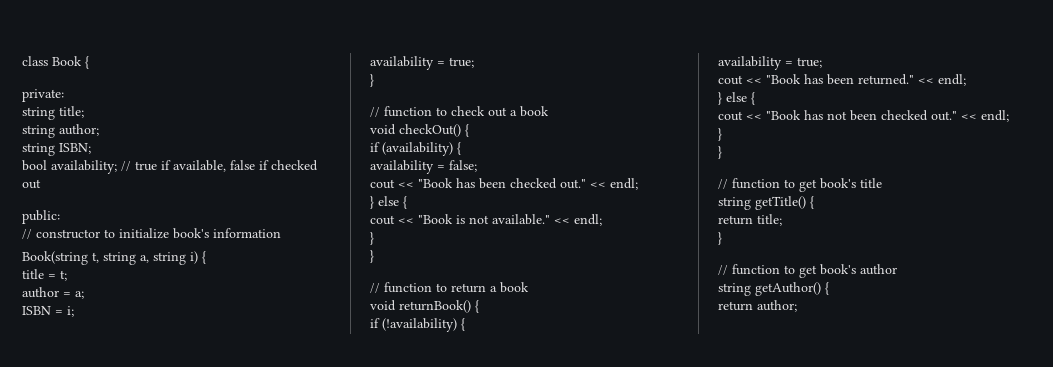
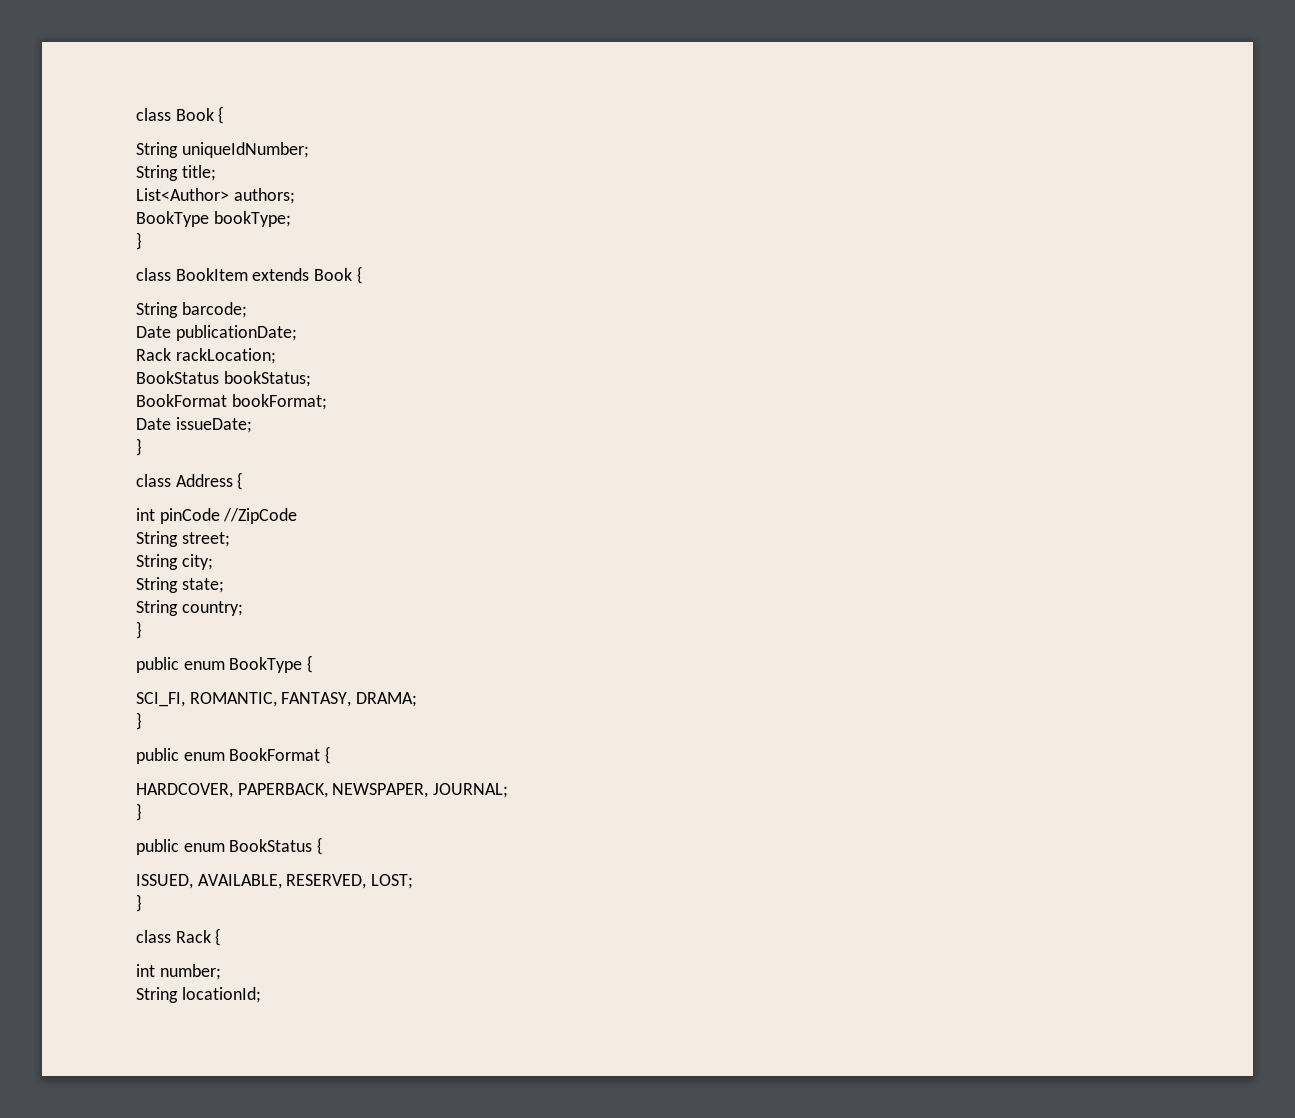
- private:
- string title;
- string author;
- string ISBN;
- bool availability; // true if available, false if checked out
- public:
- // constructor to initialize book's information
- Book(string t, string a, string i) {
- title = t;
- author = a;
- ISBN = i;
- availability = true;
+ String uniqueIdNumber;
+ String title;
+ List<Author> authors;
+ BookType bookType;
  }
- // function to check out a book
- void checkOut() {
- if (availability) {
- availability = false;
- cout << "Book has been checked out." << endl;
- } else {
- cout << "Book is not available." << endl;
+ class BookItem extends Book {
+ String barcode;
+ Date publicationDate;
+ Rack rackLocation;
+ BookStatus bookStatus;
+ BookFormat bookFormat;
+ Date issueDate;
  }
+ class Address {
+ int pinCode //ZipCode
+ String street;
+ String city;
+ String state;
+ String country;
  }
- // function to return a book
- void returnBook() {
- if (!availability) {
- availability = true;
- cout << "Book has been returned." << endl;
- } else {
- cout << "Book has not been checked out." << endl;
+ public enum BookType {
+ SCI_FI, ROMANTIC, FANTASY, DRAMA;
  }
+ public enum BookFormat {
+ HARDCOVER, PAPERBACK, NEWSPAPER, JOURNAL;
  }
- // function to get book's title
- string getTitle() {
- return title;
+ public enum BookStatus {
+ ISSUED, AVAILABLE, RESERVED, LOST;
  }
- // function to get book's author
- string getAuthor() {
- return author;
+ class Rack {
+ int number;
+ String locationId;

